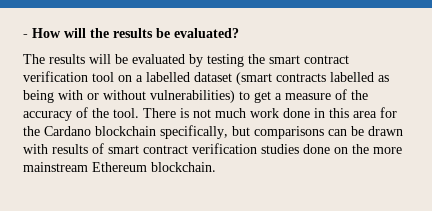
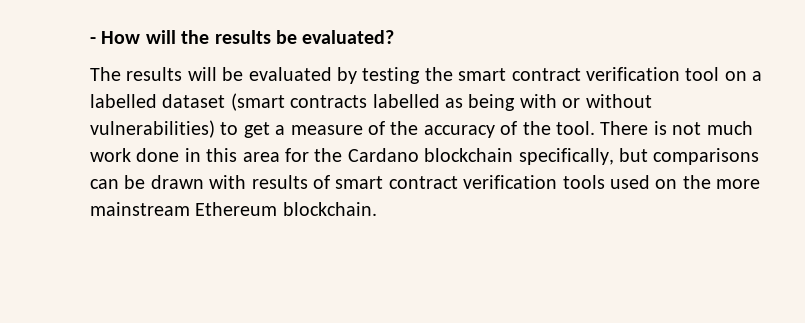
- There is not much work done in this area for the Cardano blockchain specifically, but comparisons can be drawn with results of smart contract verification studies done on the more mainstream Ethereum blockchain.
+ There is not much work done in this area for the Cardano blockchain specifically, but comparisons can be drawn with results of smart contract verification tools used on the more mainstream Ethereum blockchain.

